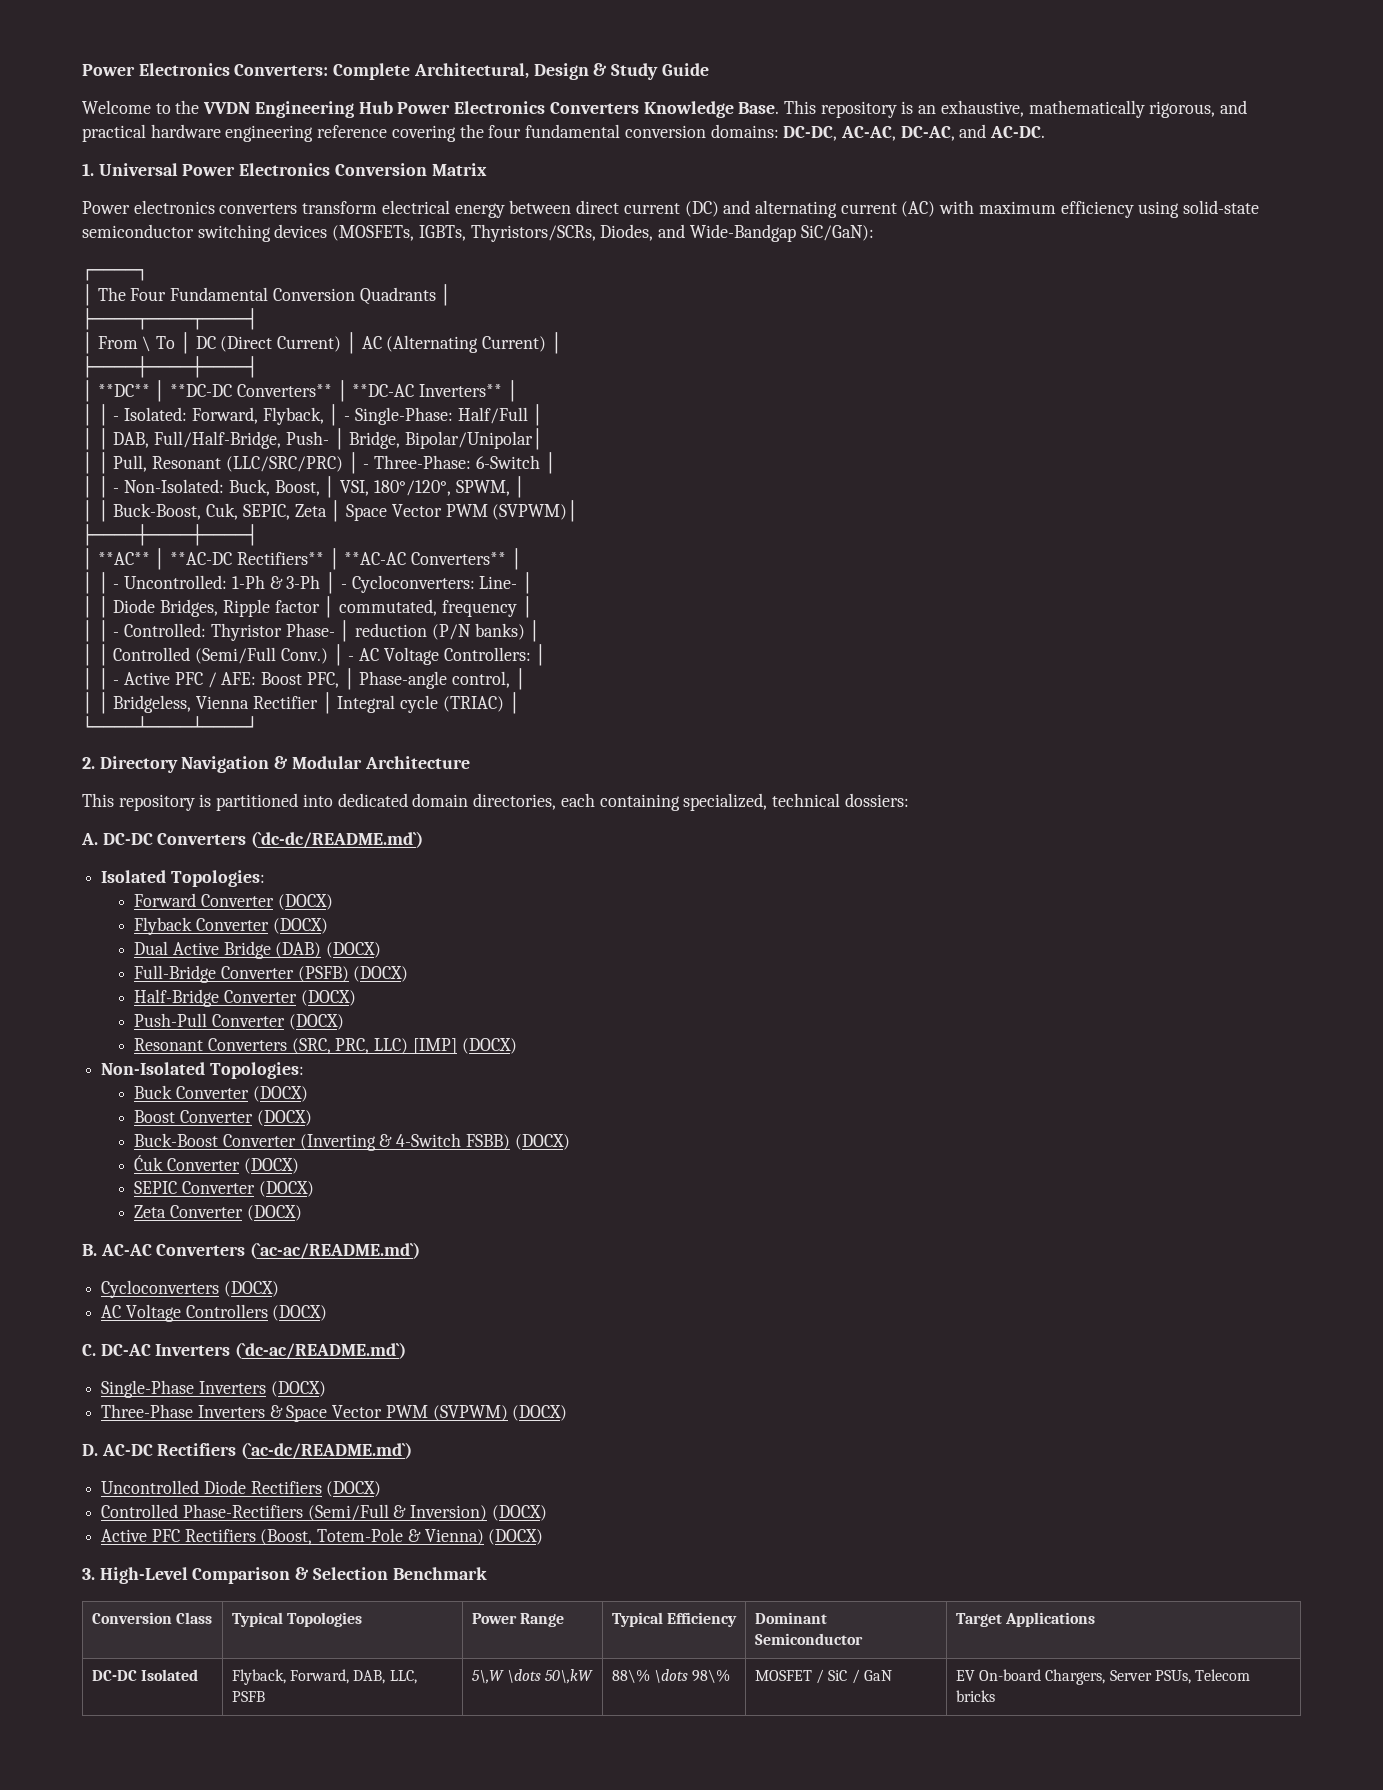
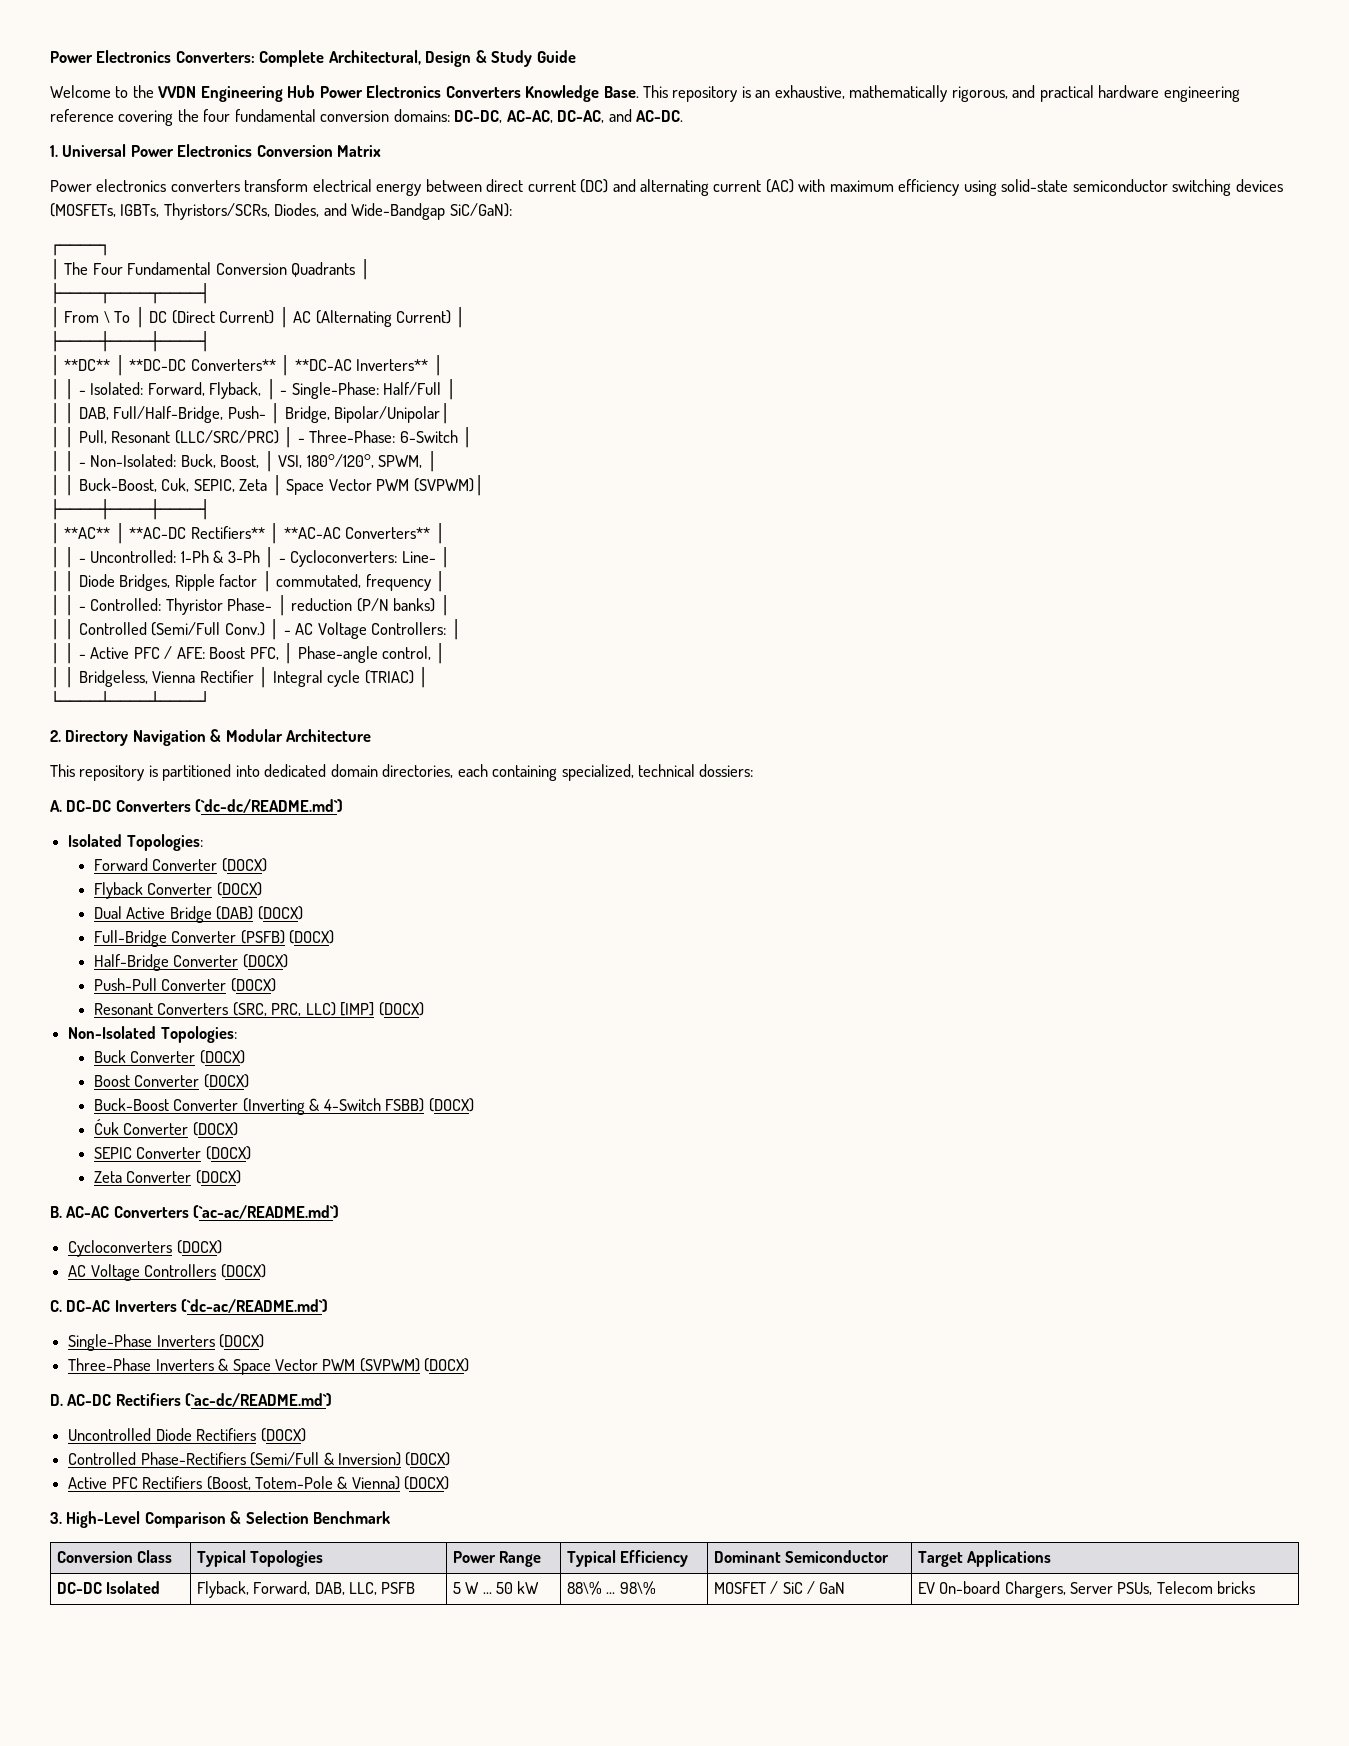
- DC-DC Isolated | Flyback, Forward, DAB, LLC, PSFB | 5\,W \dots 50\,kW | 88\% \dots 98\% | MOSFET / SiC / GaN | EV On-board Chargers, Server PSUs, Telecom bricks
+ DC-DC Isolated | Flyback, Forward, DAB, LLC, PSFB | 5 W ... 50 kW | 88\% ... 98\% | MOSFET / SiC / GaN | EV On-board Chargers, Server PSUs, Telecom bricks

